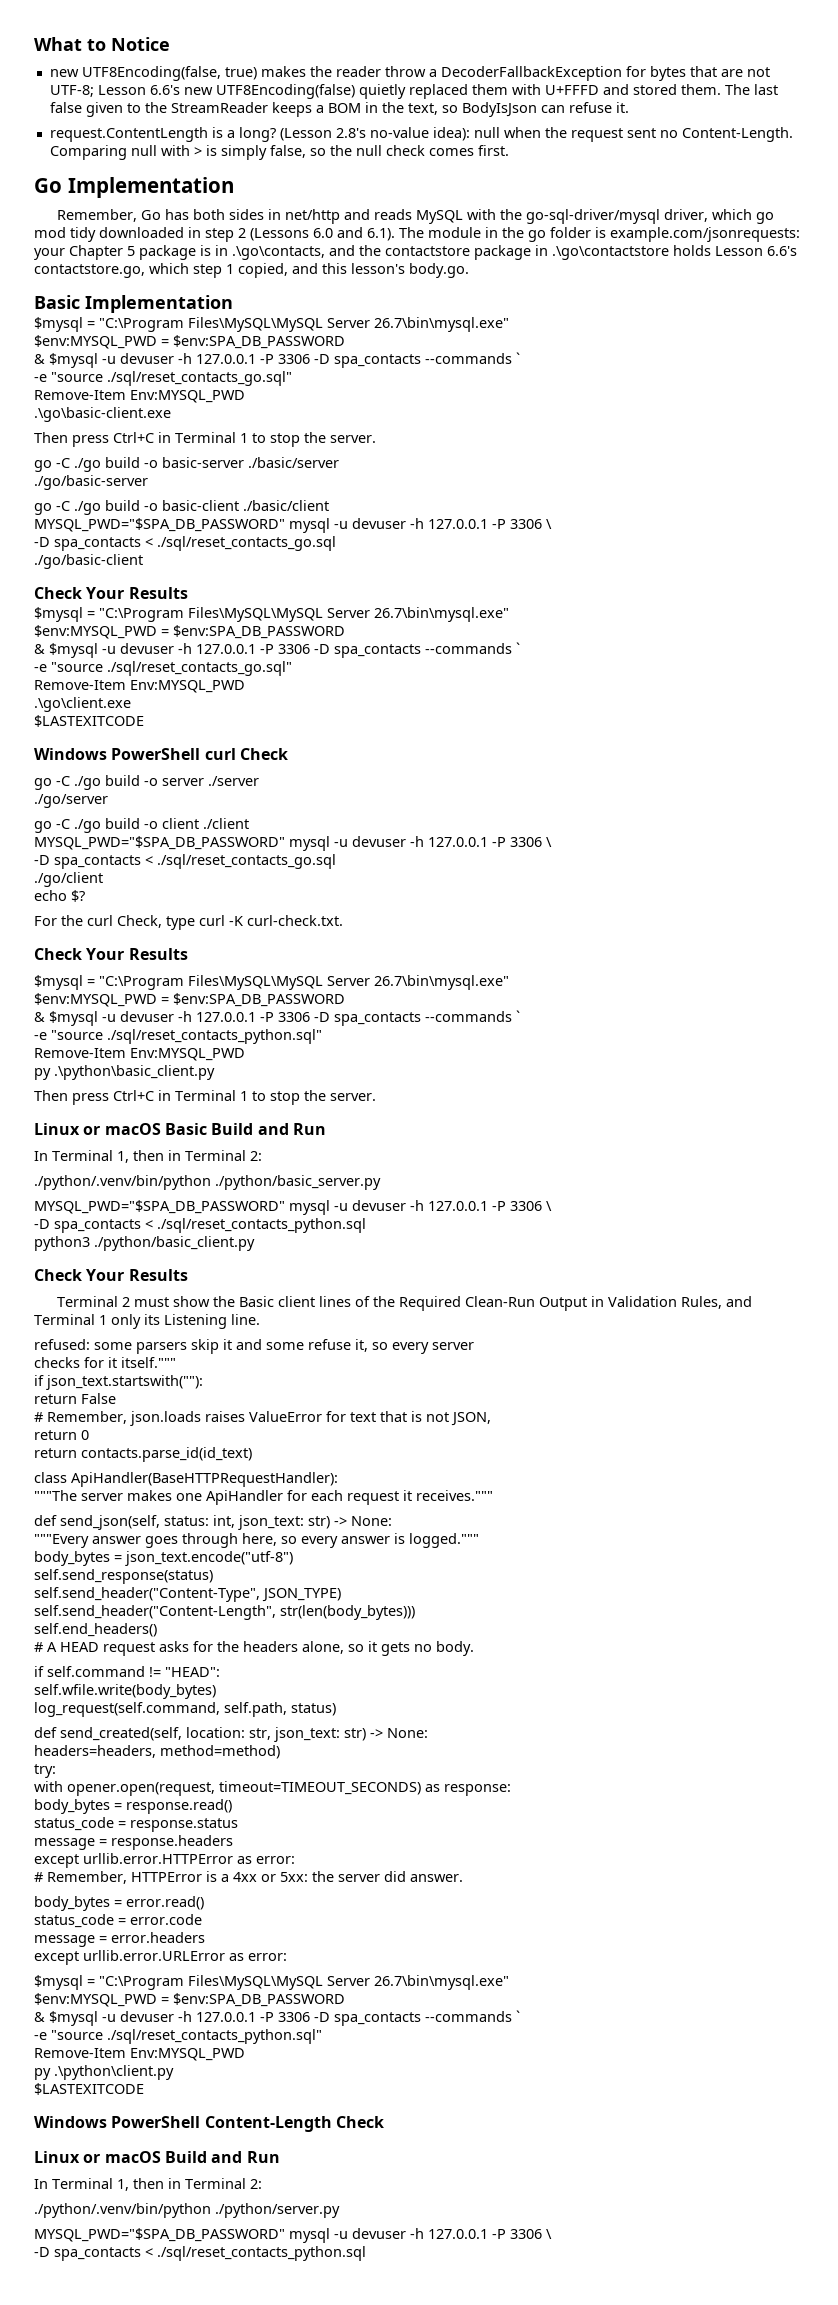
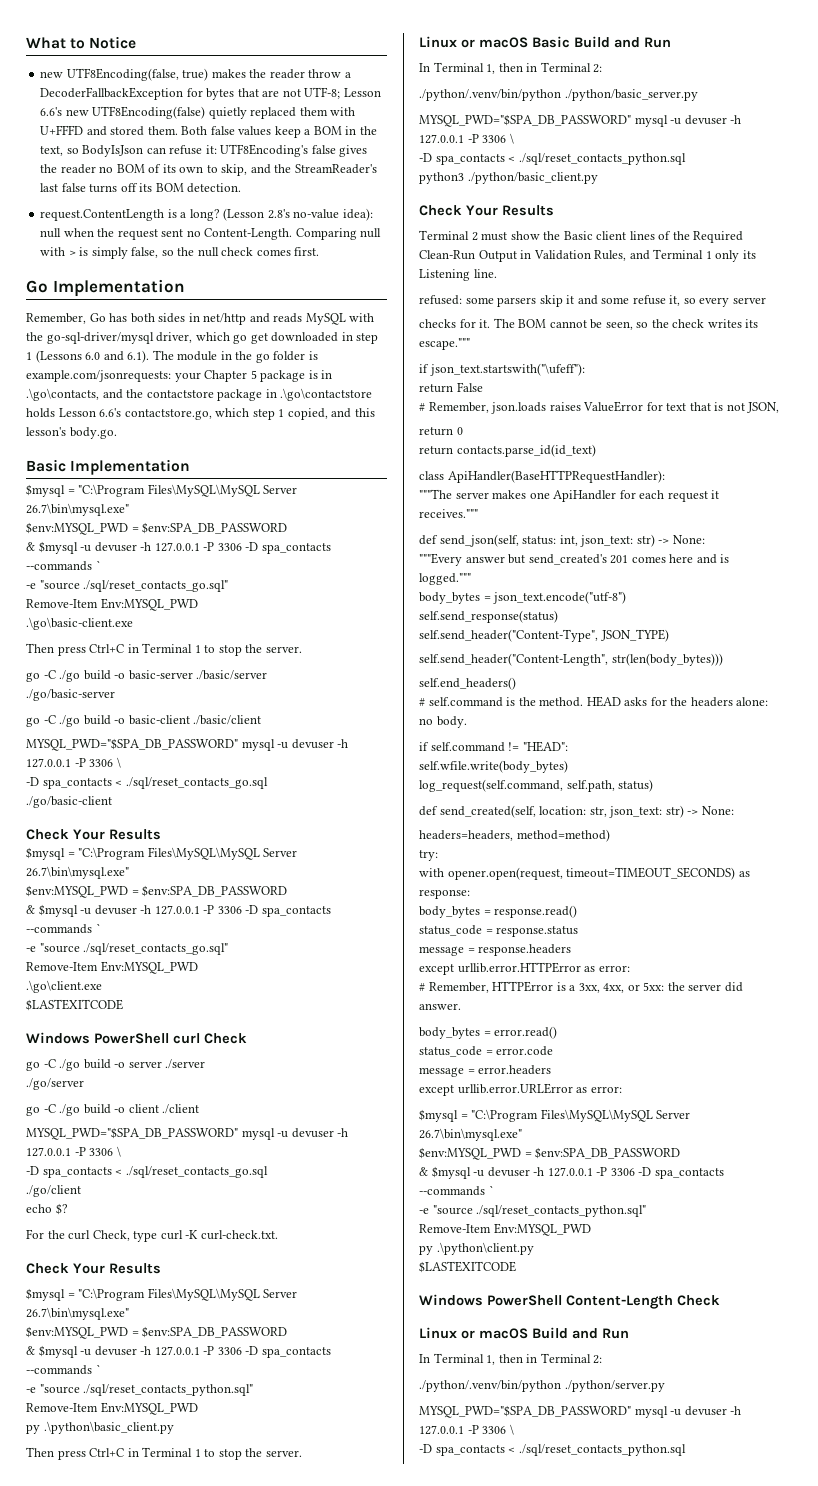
- The last false given to the StreamReader keeps a BOM in the text, so BodyIsJson can refuse it.
+ Both false values keep a BOM in the text, so BodyIsJson can refuse it: UTF8Encoding's false gives the reader no BOM of its own to skip, and the StreamReader's last false turns off its BOM detection.
- Remember, Go has both sides in net/http and reads MySQL with the go-sql-driver/mysql driver, which go mod tidy downloaded in step 2 (Lessons 6.0 and 6.1). The module in the go folder is example.com/jsonrequests: your Chapter 5 package is in .\go\contacts, and the contactstore package in .\go\contactstore holds Lesson 6.6's contactstore.go, which step 1 copied, and this lesson's body.go.
+ Remember, Go has both sides in net/http and reads MySQL with the go-sql-driver/mysql driver, which go get downloaded in step 1 (Lessons 6.0 and 6.1). The module in the go folder is example.com/jsonrequests: your Chapter 5 package is in .\go\contacts, and the contactstore package in .\go\contactstore holds Lesson 6.6's contactstore.go, which step 1 copied, and this lesson's body.go.
- checks for it itself."""
- if json_text.startswith(""):
+ checks for it. The BOM cannot be seen, so the check writes its escape."""
+ if json_text.startswith("\ufeff"):
- """Every answer goes through here, so every answer is logged."""
+ """Every answer but send_created's 201 comes here and is logged."""
- # A HEAD request asks for the headers alone, so it gets no body.
+ # self.command is the method. HEAD asks for the headers alone: no body.
- # Remember, HTTPError is a 4xx or 5xx: the server did answer.
+ # Remember, HTTPError is a 3xx, 4xx, or 5xx: the server did answer.

